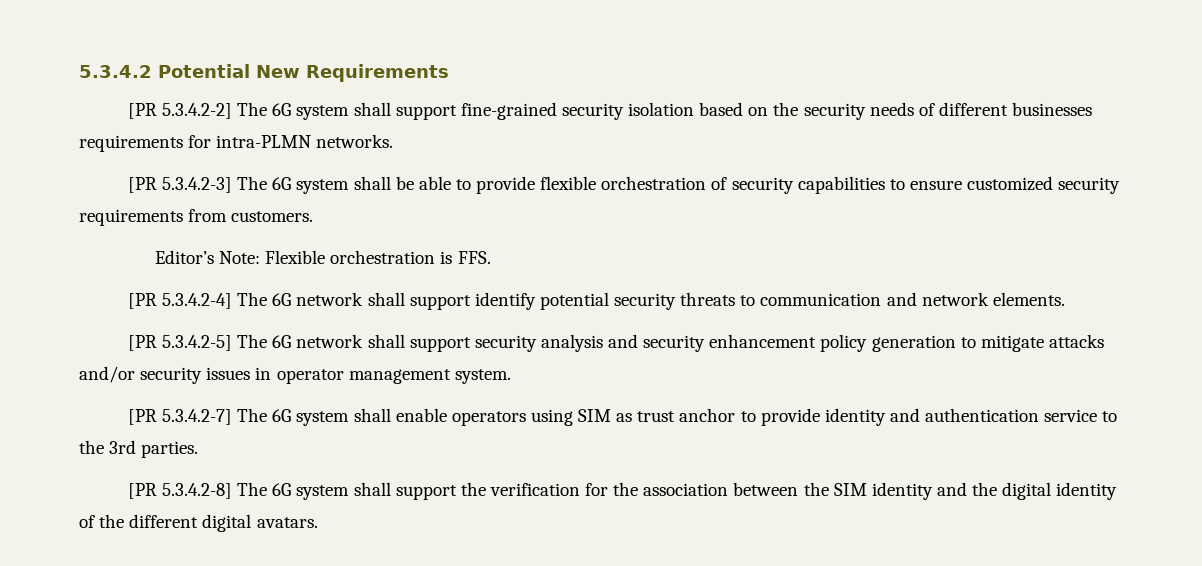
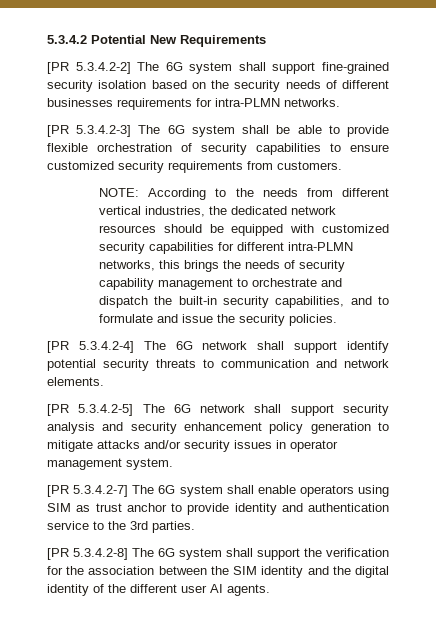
- Editor’s Note: Flexible orchestration is FFS.
+ NOTE: According to the needs from different vertical industries, the dedicated network resources should be equipped with customized security capabilities for different intra-PLMN networks, this brings the needs of security capability management to orchestrate and dispatch the built-in security capabilities, and to formulate and issue the security policies.
- [PR 5.3.4.2-8] The 6G system shall support the verification for the association between the SIM identity and the digital identity of the different digital avatars.
+ [PR 5.3.4.2-8] The 6G system shall support the verification for the association between the SIM identity and the digital identity of the different user AI agents.

